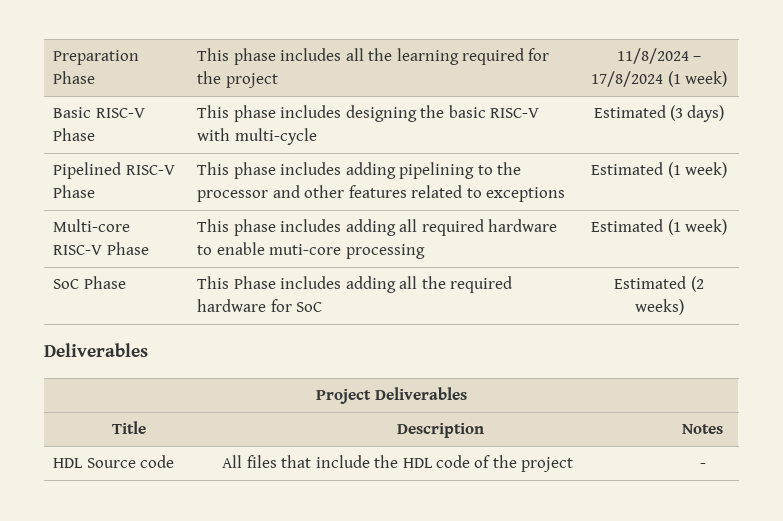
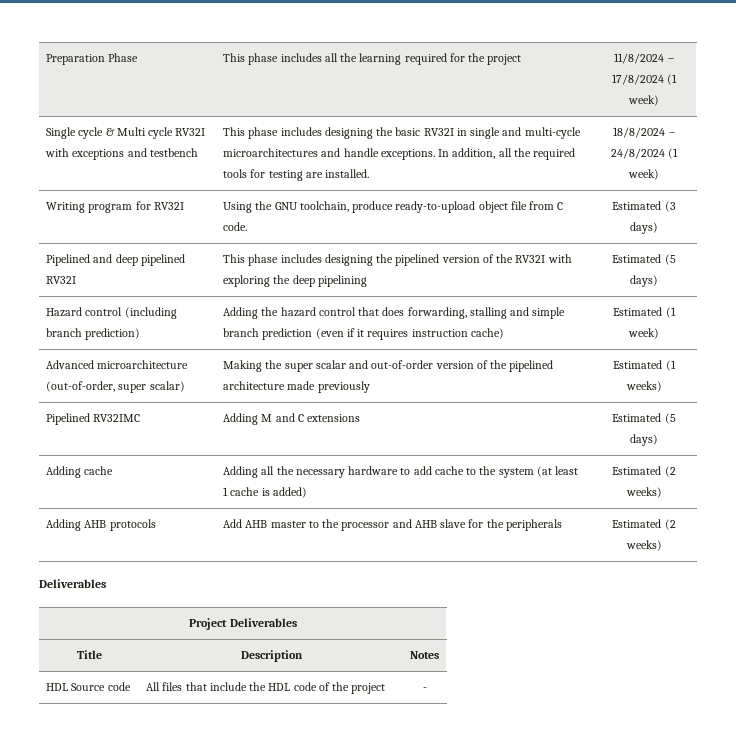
- Basic RISC-V Phase | This phase includes designing the basic RISC-V with multi-cycle | Estimated (3 days)
+ Single cycle & Multi cycle RV32I with exceptions and testbench | This phase includes designing the basic RV32I in single and multi-cycle microarchitectures and handle exceptions. In addition, all the required tools for testing are installed. | 18/8/2024 – 24/8/2024 (1 week)
+ Writing program for RV32I | Using the GNU toolchain, produce ready-to-upload object file from C code. | Estimated (3 days)
- Pipelined RISC-V Phase | This phase includes adding pipelining to the processor and other features related to exceptions | Estimated (1 week)
- Multi-core RISC-V Phase | This phase includes adding all required hardware to enable muti-core processing | Estimated (1 week)
- SoC Phase | This Phase includes adding all the required hardware for SoC | Estimated (2 weeks)
+ Pipelined and deep pipelined RV32I | This phase includes designing the pipelined version of the RV32I with exploring the deep pipelining | Estimated (5 days)
+ Hazard control (including branch prediction) | Adding the hazard control that does forwarding, stalling and simple branch prediction (even if it requires instruction cache) | Estimated (1 week)
+ Advanced microarchitecture (out-of-order, super scalar) | Making the super scalar and out-of-order version of the pipelined architecture made previously | Estimated (1 weeks)
+ Pipelined RV32IMC | Adding M and C extensions | Estimated (5 days)
+ Adding cache | Adding all the necessary hardware to add cache to the system (at least 1 cache is added) | Estimated (2 weeks)
+ Adding AHB protocols | Add AHB master to the processor and AHB slave for the peripherals | Estimated (2 weeks)

